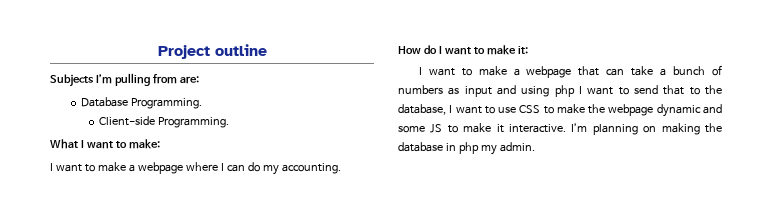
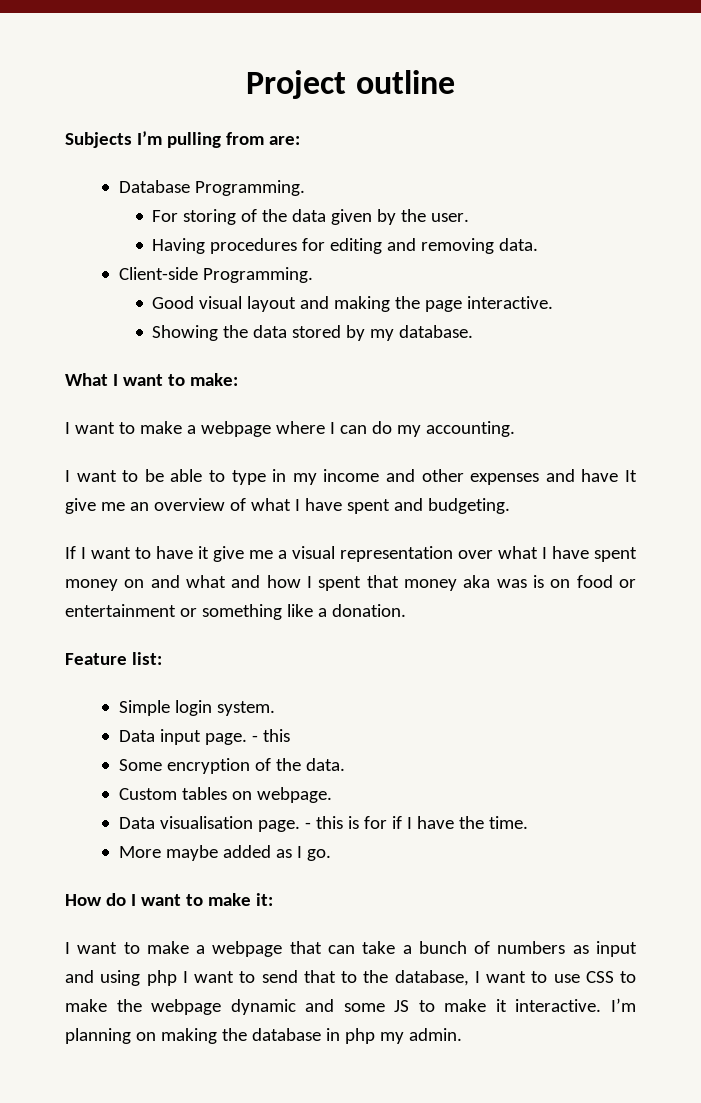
+ For storing of the data given by the user.
+ Having procedures for editing and removing data.
  Client-side Programming.
+ Good visual layout and making the page interactive.
+ Showing the data stored by my database.
+ I want to be able to type in my income and other expenses and have It give me an overview of what I have spent and budgeting.
+ If I want to have it give me a visual representation over what I have spent money on and what and how I spent that money aka was is on food or entertainment or something like a donation.
+ Feature list:
+ Simple login system.
+ Data input page. - this
+ Some encryption of the data.
+ Custom tables on webpage.
+ Data visualisation page. - this is for if I have the time.
+ More maybe added as I go.

